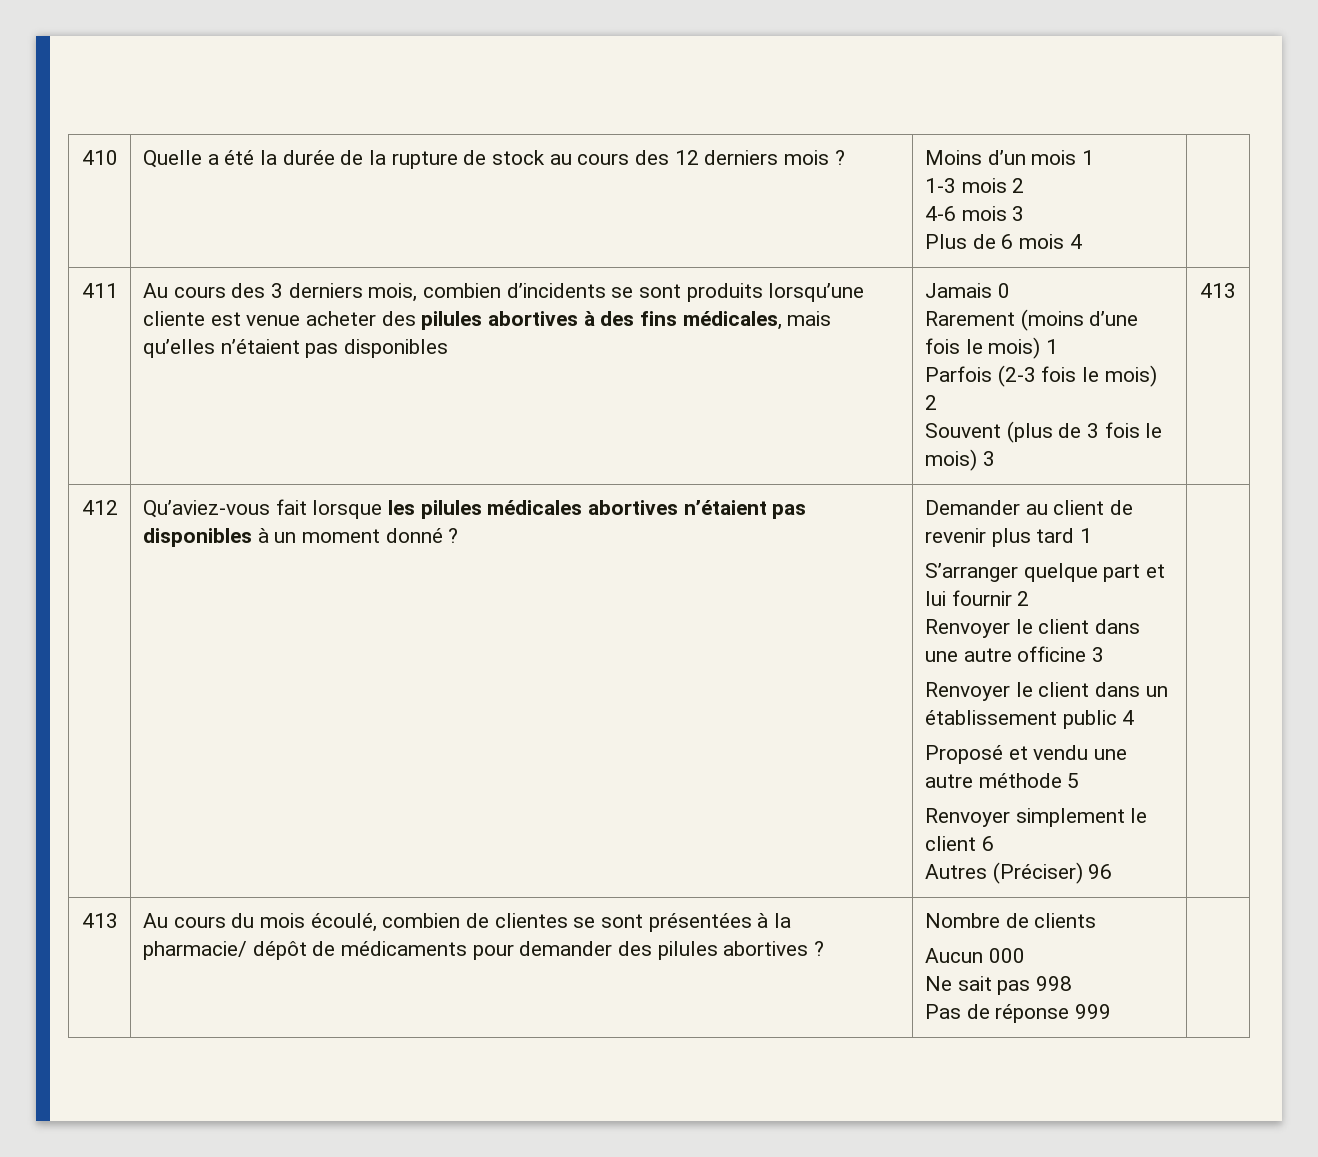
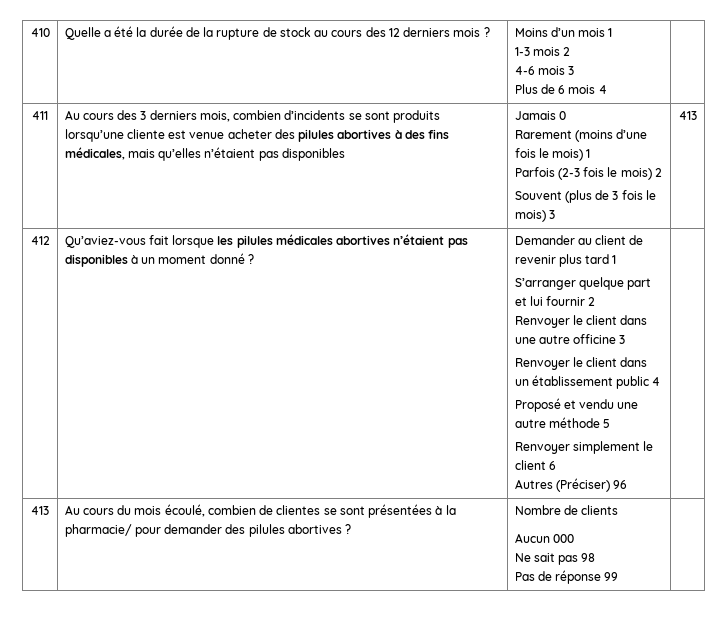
- 413 | Au cours du mois écoulé, combien de clientes se sont présentées à la pharmacie/ dépôt de médicaments pour demander des pilules abortives ? | Nombre de clients
+ 413 | Au cours du mois écoulé, combien de clientes se sont présentées à la pharmacie/ pour demander des pilules abortives ? | Nombre de clients
  Aucun 000
- Ne sait pas 998
- Pas de réponse 999 |
+ Ne sait pas 98
+ Pas de réponse 99 |

